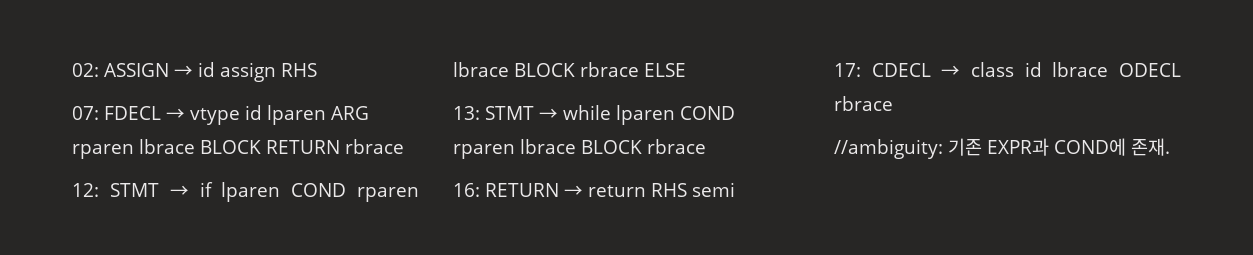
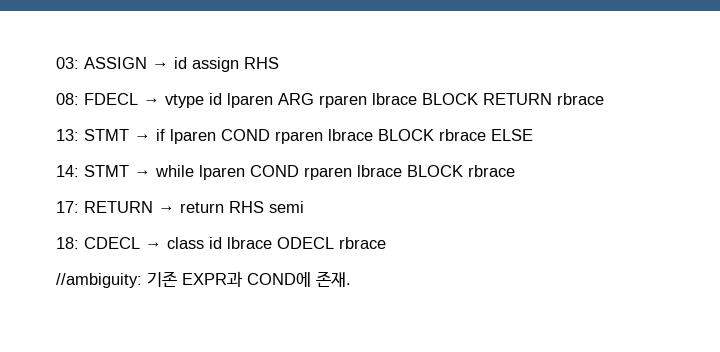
- 02: ASSIGN → id assign RHS
+ 03: ASSIGN → id assign RHS
- 07: FDECL → vtype id lparen ARG rparen lbrace BLOCK RETURN rbrace
+ 08: FDECL → vtype id lparen ARG rparen lbrace BLOCK RETURN rbrace
- 12: STMT → if lparen COND rparen lbrace BLOCK rbrace ELSE
+ 13: STMT → if lparen COND rparen lbrace BLOCK rbrace ELSE
- 13: STMT → while lparen COND rparen lbrace BLOCK rbrace
+ 14: STMT → while lparen COND rparen lbrace BLOCK rbrace
- 16: RETURN → return RHS semi
+ 17: RETURN → return RHS semi
- 17: CDECL → class id lbrace ODECL rbrace
+ 18: CDECL → class id lbrace ODECL rbrace

